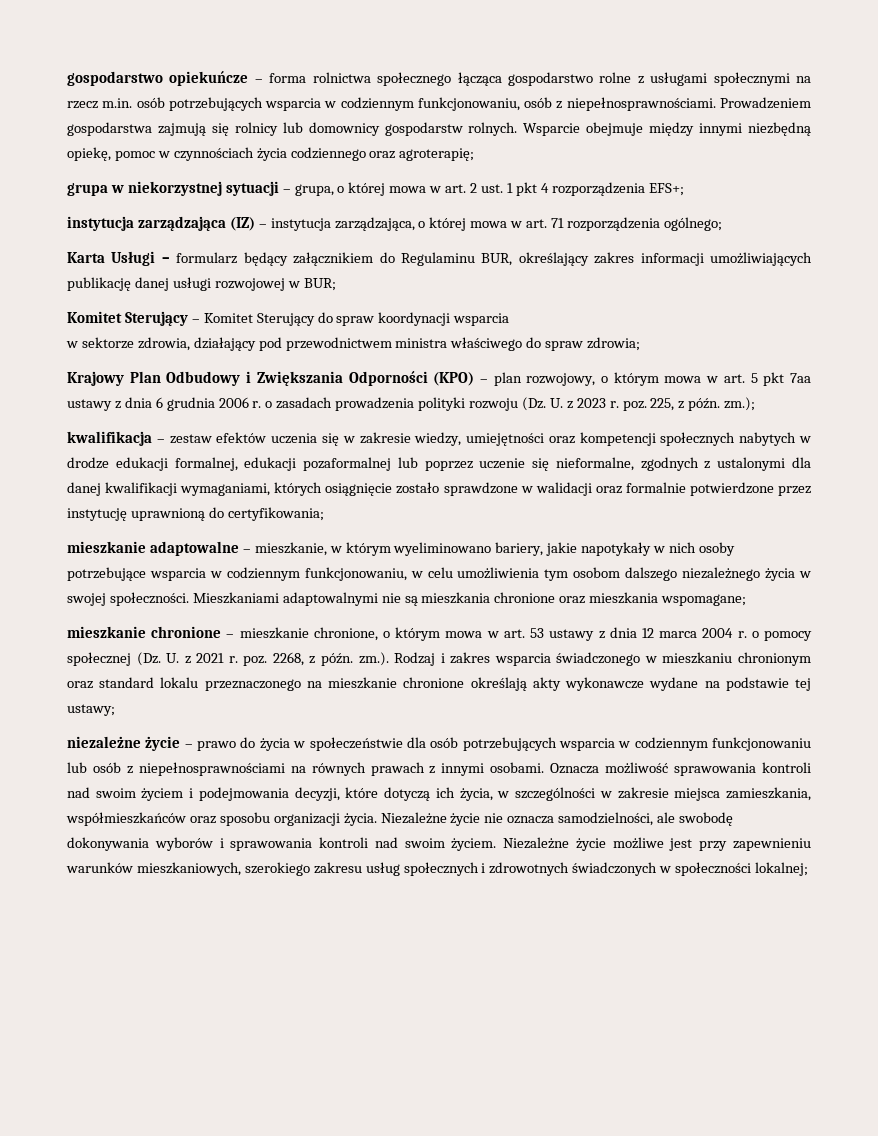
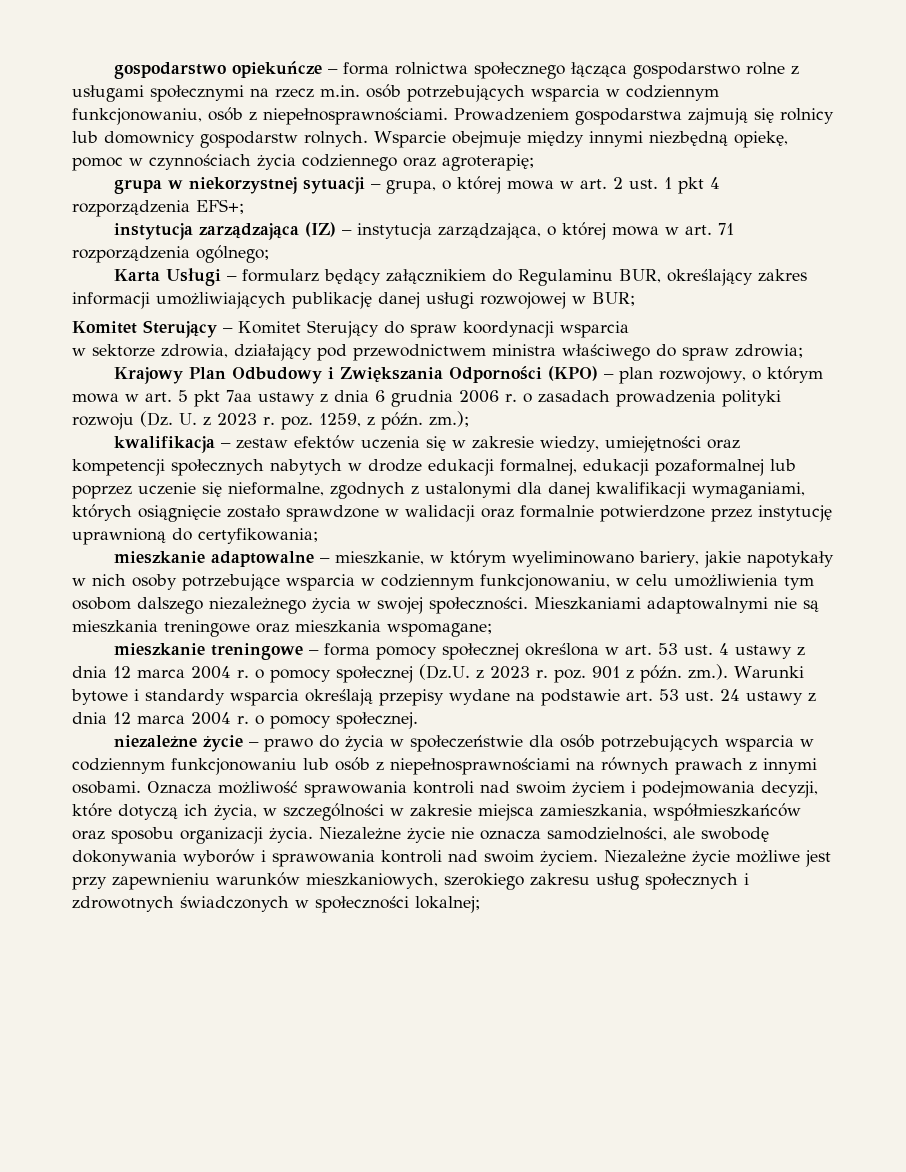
- Krajowy Plan Odbudowy i Zwiększania Odporności (KPO) – plan rozwojowy, o którym mowa w art. 5 pkt 7aa ustawy z dnia 6 grudnia 2006 r. o zasadach prowadzenia polityki rozwoju (Dz. U. z 2023 r. poz. 225, z późn. zm.);
+ Krajowy Plan Odbudowy i Zwiększania Odporności (KPO) – plan rozwojowy, o którym mowa w art. 5 pkt 7aa ustawy z dnia 6 grudnia 2006 r. o zasadach prowadzenia polityki rozwoju (Dz. U. z 2023 r. poz. 1259, z późn. zm.);
- Mieszkaniami adaptowalnymi nie są mieszkania chronione oraz mieszkania wspomagane;
+ Mieszkaniami adaptowalnymi nie są mieszkania treningowe oraz mieszkania wspomagane;
- mieszkanie chronione – mieszkanie chronione, o którym mowa w art. 53 ustawy z dnia 12 marca 2004 r. o pomocy społecznej (Dz. U. z 2021 r. poz. 2268, z późn. zm.). Rodzaj i zakres wsparcia świadczonego w mieszkaniu chronionym oraz standard lokalu przeznaczonego na mieszkanie chronione określają akty wykonawcze wydane na podstawie tej ustawy;
+ mieszkanie treningowe – forma pomocy społecznej określona w art. 53 ust. 4 ustawy z dnia 12 marca 2004 r. o pomocy społecznej (Dz.U. z 2023 r. poz. 901 z późn. zm.). Warunki bytowe i standardy wsparcia określają przepisy wydane na podstawie art. 53 ust. 24 ustawy z dnia 12 marca 2004 r. o pomocy społecznej.

